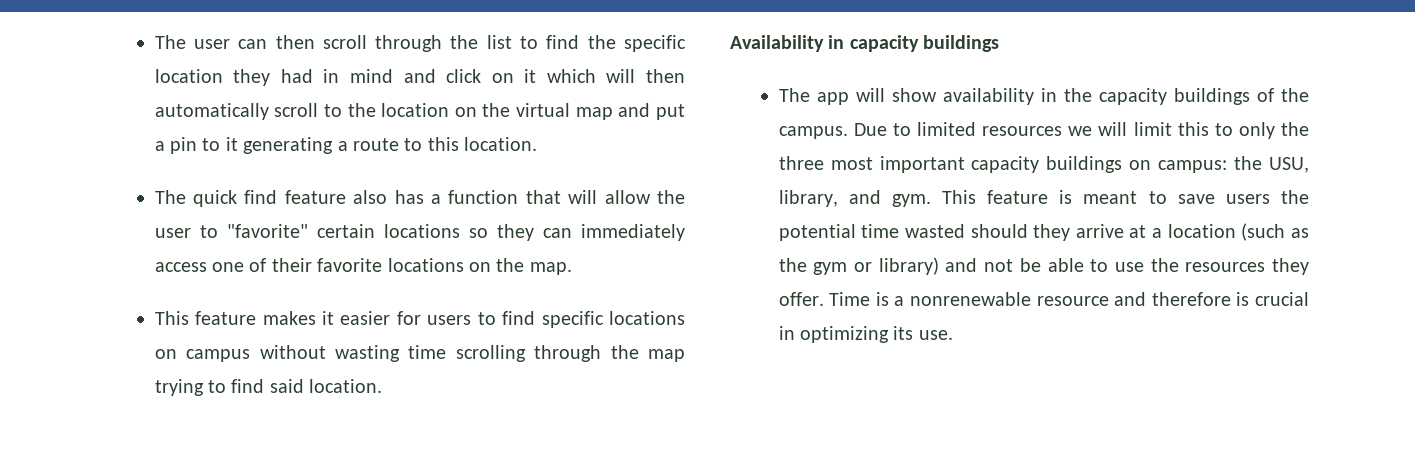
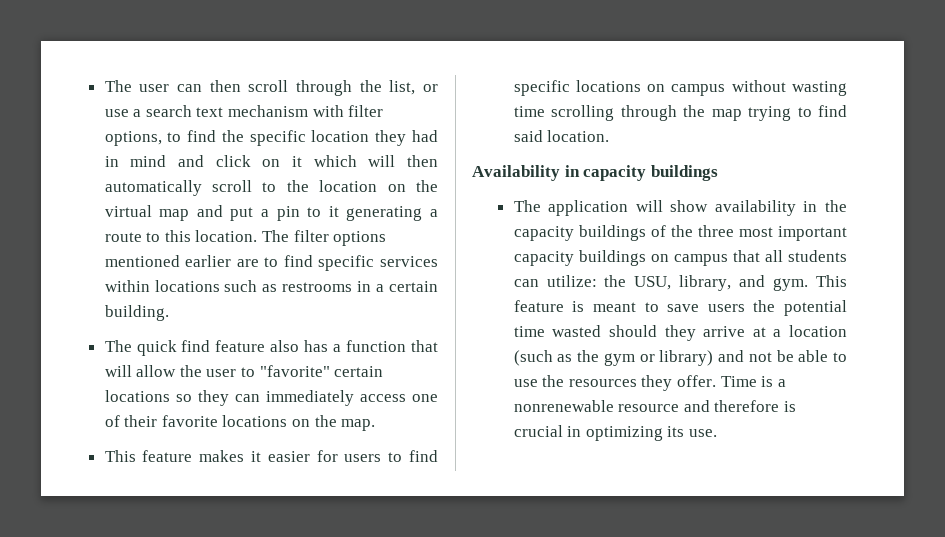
- The user can then scroll through the list to find the specific location they had in mind and click on it which will then automatically scroll to the location on the virtual map and put a pin to it generating a route to this location.
+ The user can then scroll through the list, or use a search text mechanism with filter options, to find the specific location they had in mind and click on it which will then automatically scroll to the location on the virtual map and put a pin to it generating a route to this location. The filter options mentioned earlier are to find specific services within locations such as restrooms in a certain building.
- The app will show availability in the capacity buildings of the campus. Due to limited resources we will limit this to only the three most important capacity buildings on campus: the USU, library, and gym.
+ The application will show availability in the capacity buildings of the three most important capacity buildings on campus that all students can utilize: the USU, library, and gym.

